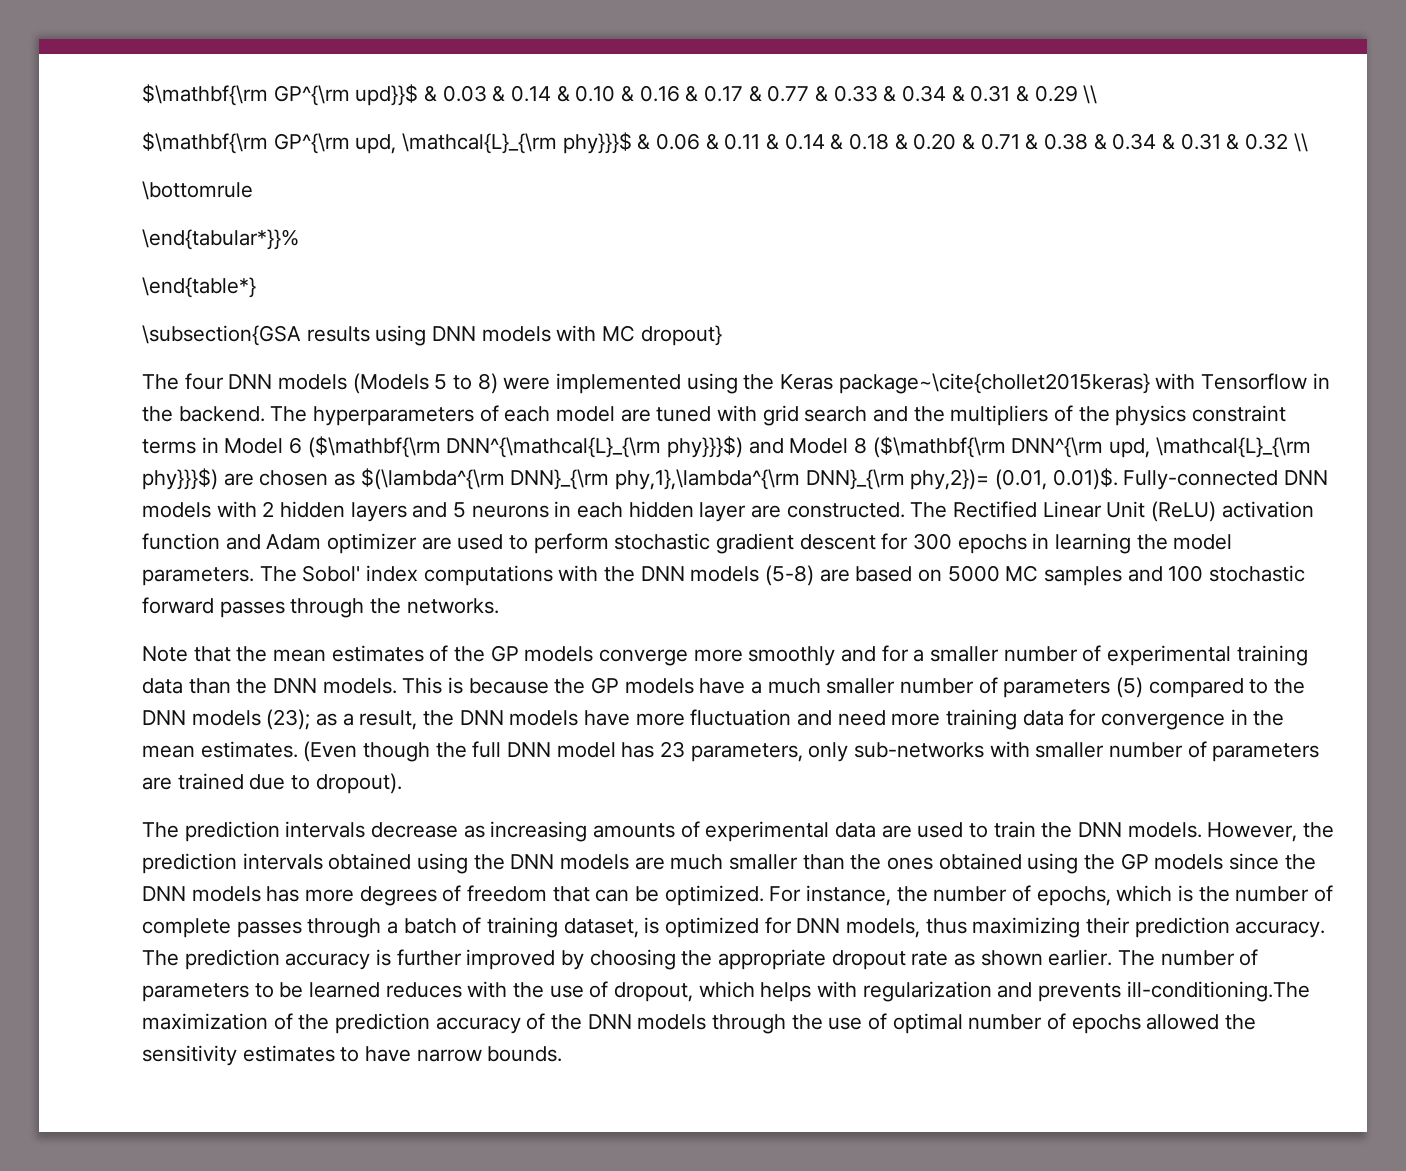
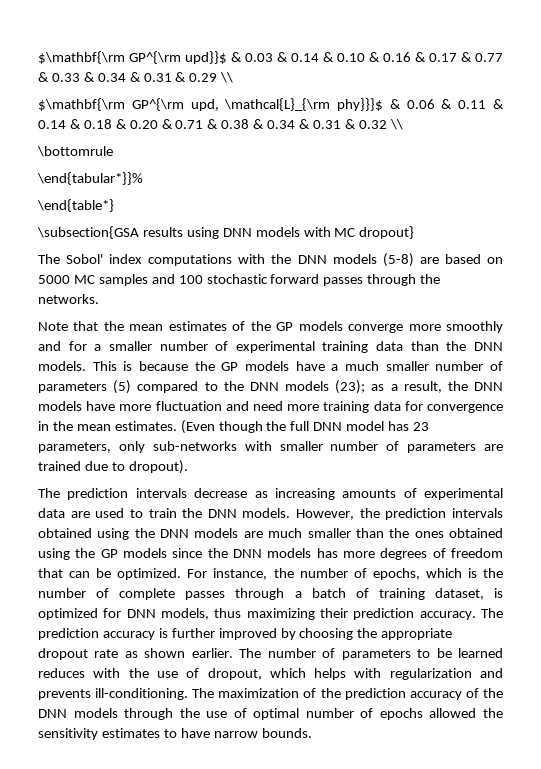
- The four DNN models (Models 5 to 8) were implemented using the Keras package~\cite{chollet2015keras} with Tensorflow in the backend. The hyperparameters of each model are tuned with grid search and the multipliers of the physics constraint terms in Model 6 ($\mathbf{\rm DNN^{\mathcal{L}_{\rm phy}}}$) and Model 8 ($\mathbf{\rm DNN^{\rm upd, \mathcal{L}_{\rm phy}}}$) are chosen as $(\lambda^{\rm DNN}_{\rm phy,1},\lambda^{\rm DNN}_{\rm phy,2})= (0.01, 0.01)$. Fully-connected DNN models with 2 hidden layers and 5 neurons in each hidden layer are constructed. The Rectified Linear Unit (ReLU) activation function and Adam optimizer are used to perform stochastic gradient descent for 300 epochs in learning the model parameters. The Sobol' index computations with the DNN models (5-8) are based on 5000 MC samples and 100 stochastic forward passes through the networks.
+ The Sobol' index computations with the DNN models (5-8) are based on 5000 MC samples and 100 stochastic forward passes through the networks.
- The number of parameters to be learned reduces with the use of dropout, which helps with regularization and prevents ill-conditioning.The maximization of the prediction accuracy of the DNN models through the use of optimal number of epochs allowed the sensitivity estimates to have narrow bounds.
+ The number of parameters to be learned reduces with the use of dropout, which helps with regularization and prevents ill-conditioning. The maximization of the prediction accuracy of the DNN models through the use of optimal number of epochs allowed the sensitivity estimates to have narrow bounds.

